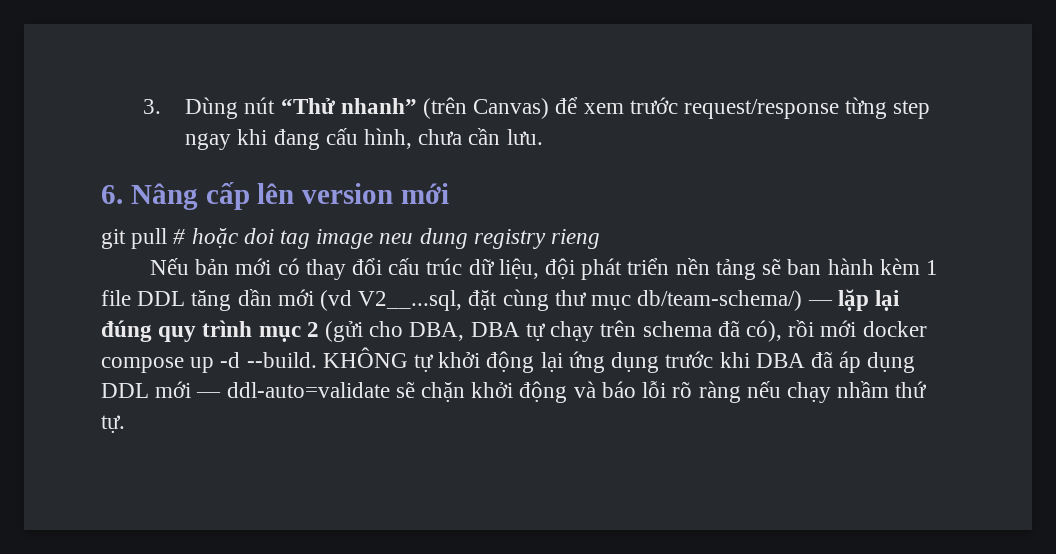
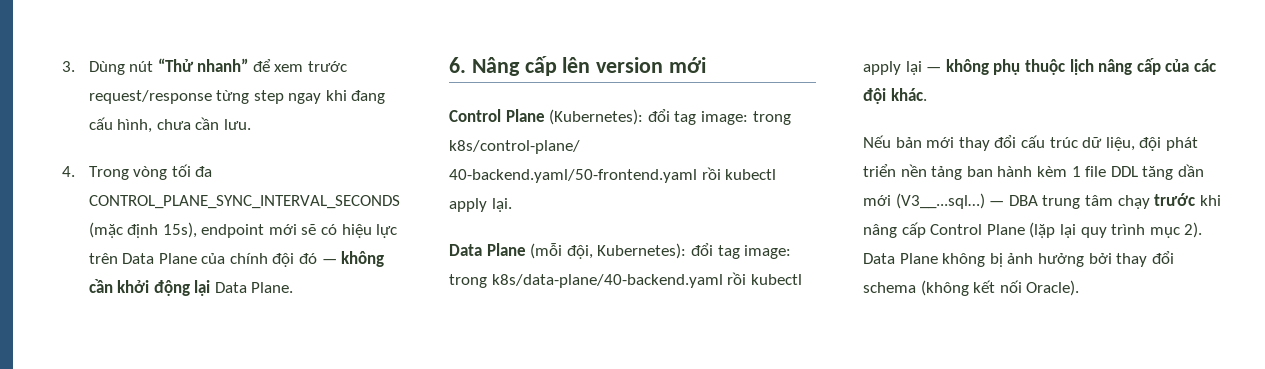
- 3. Dùng nút “Thử nhanh” (trên Canvas) để xem trước request/response từng step ngay khi đang cấu hình, chưa cần lưu.
+ 3. Dùng nút “Thử nhanh” để xem trước request/response từng step ngay khi đang cấu hình, chưa cần lưu.
+ 4. Trong vòng tối đa CONTROL_PLANE_SYNC_INTERVAL_SECONDS (mặc định 15s), endpoint mới sẽ có hiệu lực trên Data Plane của chính đội đó — không cần khởi động lại Data Plane.
- git pull # hoặc doi tag image neu dung registry rieng
+ Control Plane (Kubernetes): đổi tag image: trong k8s/control-plane/ 40-backend.yaml/50-frontend.yaml rồi kubectl apply lại.
+ Data Plane (mỗi đội, Kubernetes): đổi tag image: trong k8s/data-plane/40-backend.yaml rồi kubectl apply lại — không phụ thuộc lịch nâng cấp của các đội khác.
- Nếu bản mới có thay đổi cấu trúc dữ liệu, đội phát triển nền tảng sẽ ban hành kèm 1 file DDL tăng dần mới (vd V2__...sql, đặt cùng thư mục db/team-schema/) — lặp lại đúng quy trình mục 2 (gửi cho DBA, DBA tự chạy trên schema đã có), rồi mới docker compose up -d --build. KHÔNG tự khởi động lại ứng dụng trước khi DBA đã áp dụng DDL mới — ddl-auto=validate sẽ chặn khởi động và báo lỗi rõ ràng nếu chạy nhầm thứ tự.
+ Nếu bản mới thay đổi cấu trúc dữ liệu, đội phát triển nền tảng ban hành kèm 1 file DDL tăng dần mới (V3__...sql…) — DBA trung tâm chạy trước khi nâng cấp Control Plane (lặp lại quy trình mục 2). Data Plane không bị ảnh hưởng bởi thay đổi schema (không kết nối Oracle).

